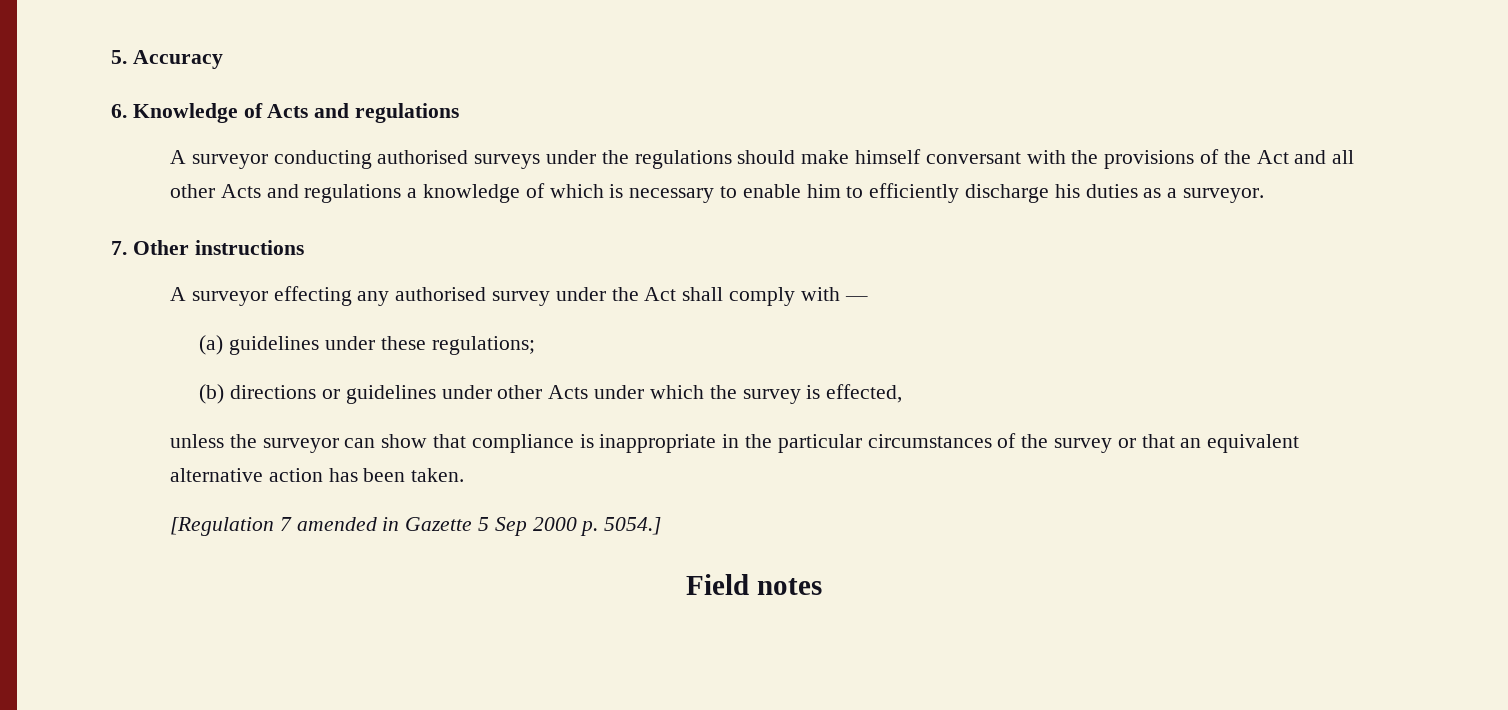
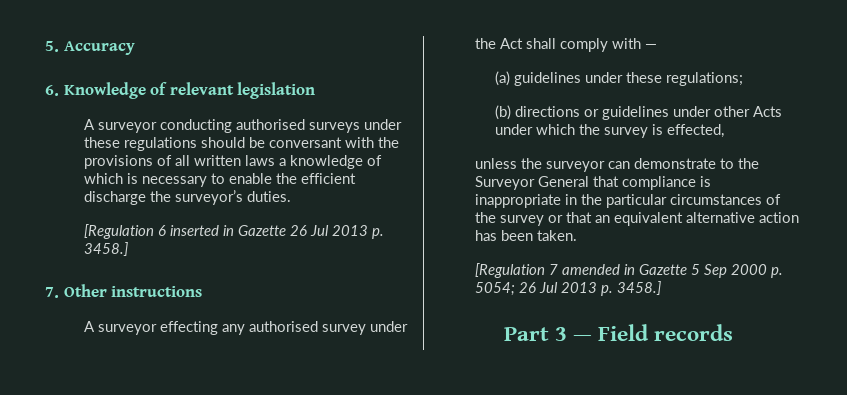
- 6. Knowledge of Acts and regulations
+ 6. Knowledge of relevant legislation
- A surveyor conducting authorised surveys under the regulations should make himself conversant with the provisions of the Act and all other Acts and regulations a knowledge of which is necessary to enable him to efficiently discharge his duties as a surveyor.
+ A surveyor conducting authorised surveys under these regulations should be conversant with the provisions of all written laws a knowledge of which is necessary to enable the efficient discharge the surveyor’s duties.
+ [Regulation 6 inserted in Gazette 26 Jul 2013 p. 3458.]
- unless the surveyor can show that compliance is inappropriate in the particular circumstances of the survey or that an equivalent alternative action has been taken.
+ unless the surveyor can demonstrate to the Surveyor General that compliance is inappropriate in the particular circumstances of the survey or that an equivalent alternative action has been taken.
- [Regulation 7 amended in Gazette 5 Sep 2000 p. 5054.]
- Field notes
+ [Regulation 7 amended in Gazette 5 Sep 2000 p. 5054; 26 Jul 2013 p. 3458.]
+ Part 3 — Field records

